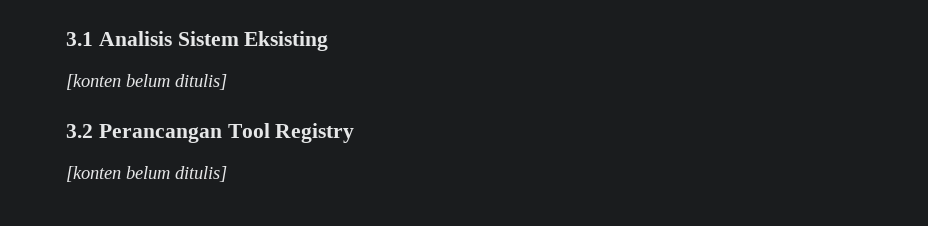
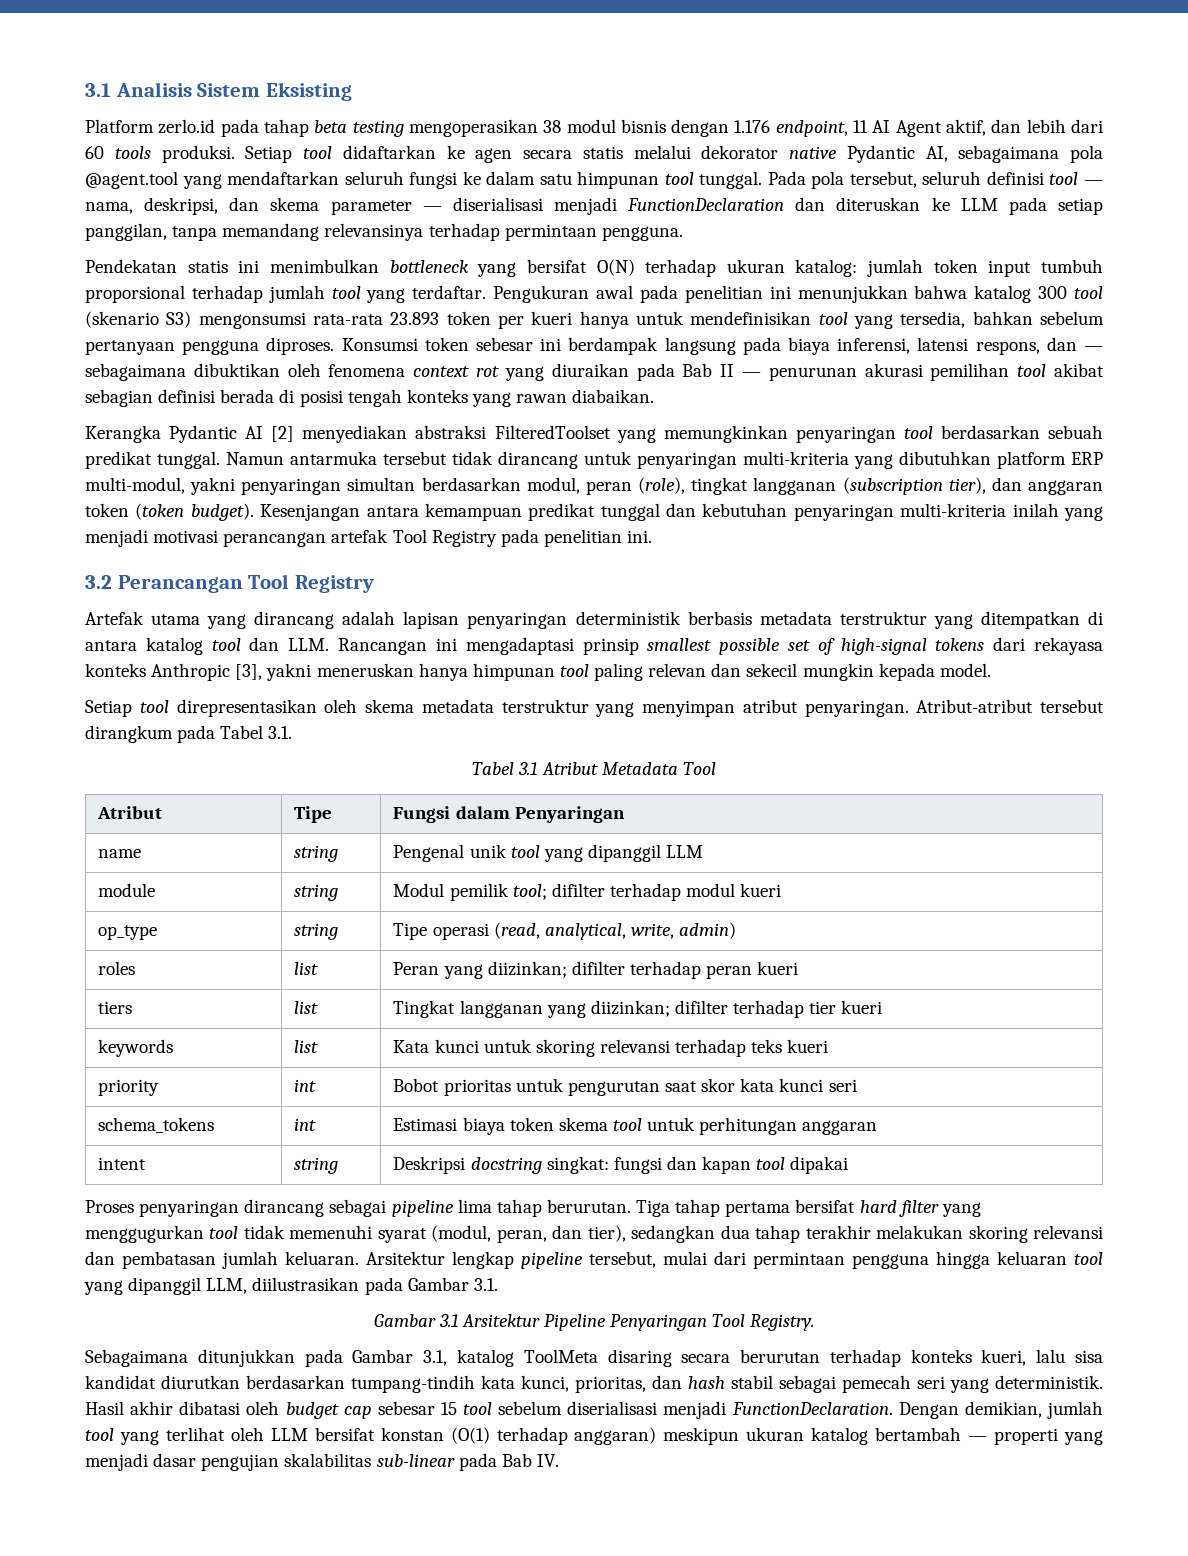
  3.1 Analisis Sistem Eksisting
- [konten belum ditulis]
+ Platform zerlo.id pada tahap beta testing mengoperasikan 38 modul bisnis dengan 1.176 endpoint, 11 AI Agent aktif, dan lebih dari 60 tools produksi. Setiap tool didaftarkan ke agen secara statis melalui dekorator native Pydantic AI, sebagaimana pola @agent.tool yang mendaftarkan seluruh fungsi ke dalam satu himpunan tool tunggal. Pada pola tersebut, seluruh definisi tool — nama, deskripsi, dan skema parameter — diserialisasi menjadi FunctionDeclaration dan diteruskan ke LLM pada setiap panggilan, tanpa memandang relevansinya terhadap permintaan pengguna.
+ Pendekatan statis ini menimbulkan bottleneck yang bersifat O(N) terhadap ukuran katalog: jumlah token input tumbuh proporsional terhadap jumlah tool yang terdaftar. Pengukuran awal pada penelitian ini menunjukkan bahwa katalog 300 tool (skenario S3) mengonsumsi rata-rata 23.893 token per kueri hanya untuk mendefinisikan tool yang tersedia, bahkan sebelum pertanyaan pengguna diproses. Konsumsi token sebesar ini berdampak langsung pada biaya inferensi, latensi respons, dan — sebagaimana dibuktikan oleh fenomena context rot yang diuraikan pada Bab II — penurunan akurasi pemilihan tool akibat sebagian definisi berada di posisi tengah konteks yang rawan diabaikan.
+ Kerangka Pydantic AI [2] menyediakan abstraksi FilteredToolset yang memungkinkan penyaringan tool berdasarkan sebuah predikat tunggal. Namun antarmuka tersebut tidak dirancang untuk penyaringan multi-kriteria yang dibutuhkan platform ERP multi-modul, yakni penyaringan simultan berdasarkan modul, peran (role), tingkat langganan (subscription tier), dan anggaran token (token budget). Kesenjangan antara kemampuan predikat tunggal dan kebutuhan penyaringan multi-kriteria inilah yang menjadi motivasi perancangan artefak Tool Registry pada penelitian ini.
  3.2 Perancangan Tool Registry
- [konten belum ditulis]
+ Artefak utama yang dirancang adalah lapisan penyaringan deterministik berbasis metadata terstruktur yang ditempatkan di antara katalog tool dan LLM. Rancangan ini mengadaptasi prinsip smallest possible set of high-signal tokens dari rekayasa konteks Anthropic [3], yakni meneruskan hanya himpunan tool paling relevan dan sekecil mungkin kepada model.
+ Setiap tool direpresentasikan oleh skema metadata terstruktur yang menyimpan atribut penyaringan. Atribut-atribut tersebut dirangkum pada Tabel 3.1.
+ Tabel 3.1 Atribut Metadata Tool
+ Atribut | Tipe | Fungsi dalam Penyaringan
+ name | string | Pengenal unik tool yang dipanggil LLM
+ module | string | Modul pemilik tool; difilter terhadap modul kueri
+ op_type | string | Tipe operasi (read, analytical, write, admin)
+ roles | list | Peran yang diizinkan; difilter terhadap peran kueri
+ tiers | list | Tingkat langganan yang diizinkan; difilter terhadap tier kueri
+ keywords | list | Kata kunci untuk skoring relevansi terhadap teks kueri
+ priority | int | Bobot prioritas untuk pengurutan saat skor kata kunci seri
+ schema_tokens | int | Estimasi biaya token skema tool untuk perhitungan anggaran
+ intent | string | Deskripsi docstring singkat: fungsi dan kapan tool dipakai
+ Proses penyaringan dirancang sebagai pipeline lima tahap berurutan. Tiga tahap pertama bersifat hard filter yang menggugurkan tool tidak memenuhi syarat (modul, peran, dan tier), sedangkan dua tahap terakhir melakukan skoring relevansi dan pembatasan jumlah keluaran. Arsitektur lengkap pipeline tersebut, mulai dari permintaan pengguna hingga keluaran tool yang dipanggil LLM, diilustrasikan pada Gambar 3.1.
+ Gambar 3.1 Arsitektur Pipeline Penyaringan Tool Registry.
+ Sebagaimana ditunjukkan pada Gambar 3.1, katalog ToolMeta disaring secara berurutan terhadap konteks kueri, lalu sisa kandidat diurutkan berdasarkan tumpang-tindih kata kunci, prioritas, dan hash stabil sebagai pemecah seri yang deterministik. Hasil akhir dibatasi oleh budget cap sebesar 15 tool sebelum diserialisasi menjadi FunctionDeclaration. Dengan demikian, jumlah tool yang terlihat oleh LLM bersifat konstan (O(1) terhadap anggaran) meskipun ukuran katalog bertambah — properti yang menjadi dasar pengujian skalabilitas sub-linear pada Bab IV.

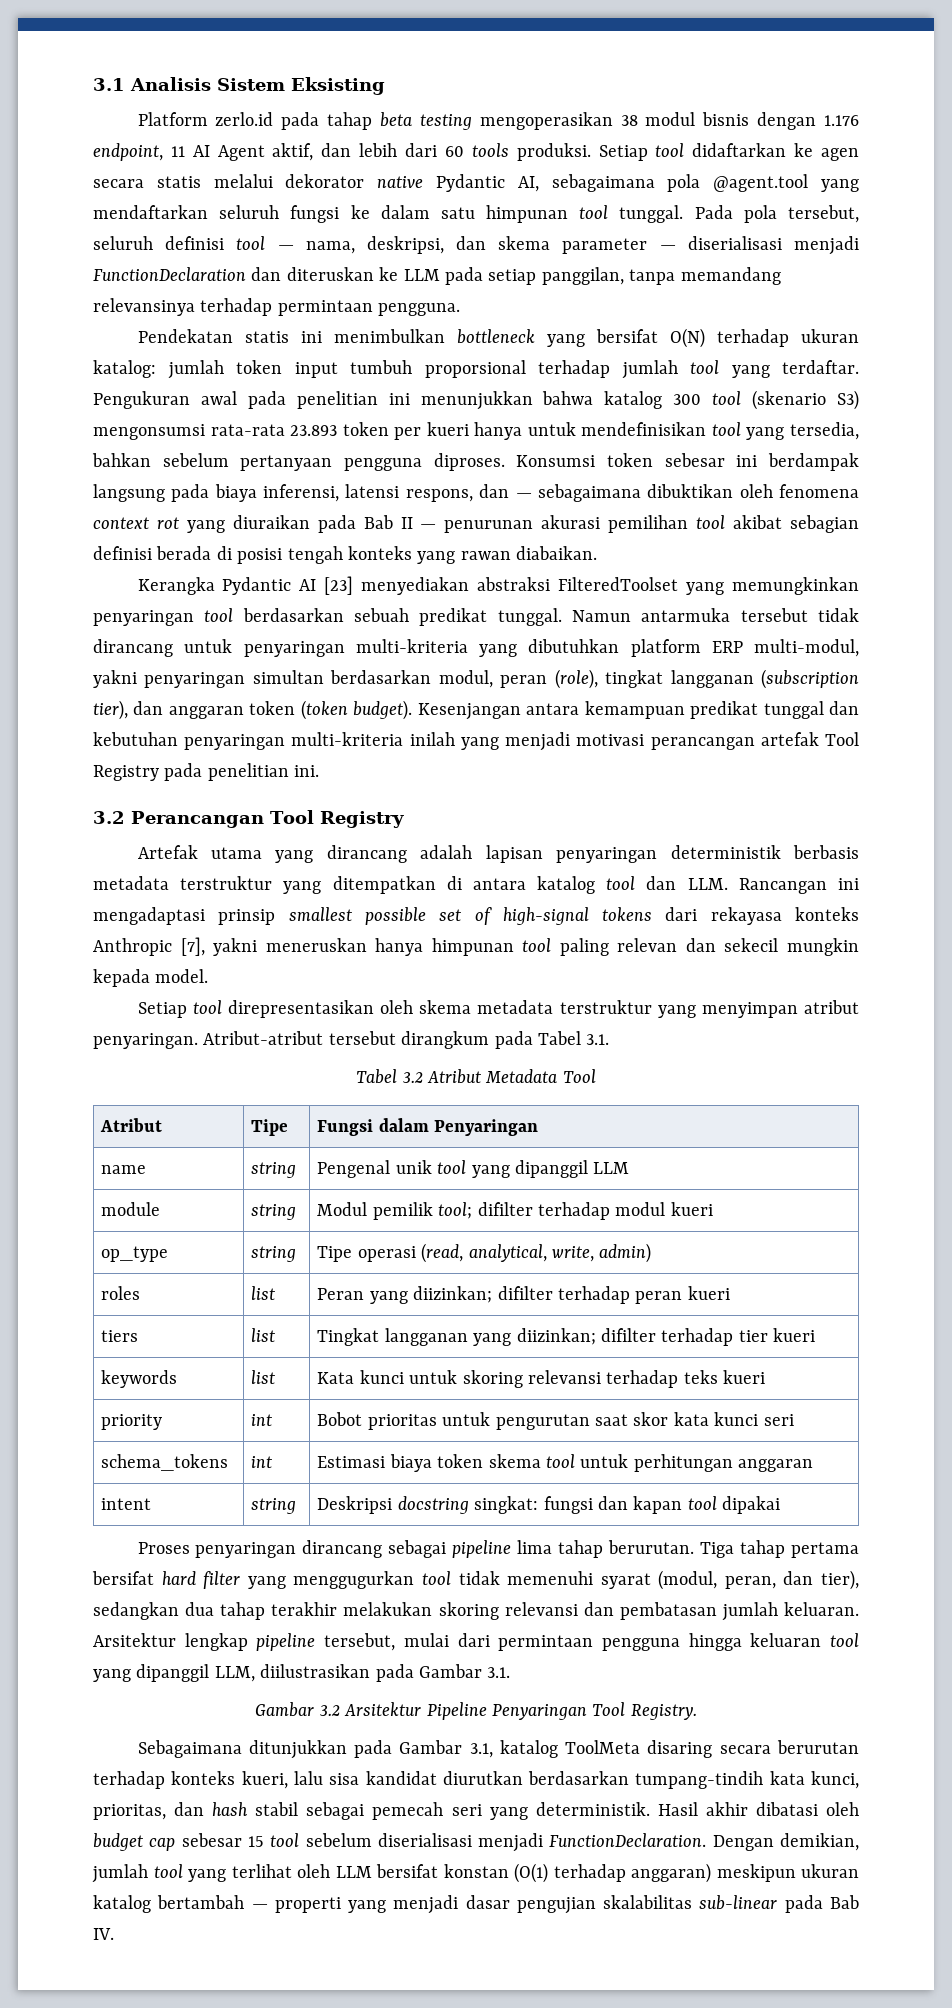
- Kerangka Pydantic AI [2] menyediakan abstraksi FilteredToolset yang memungkinkan penyaringan tool berdasarkan sebuah predikat tunggal.
+ Kerangka Pydantic AI [23] menyediakan abstraksi FilteredToolset yang memungkinkan penyaringan tool berdasarkan sebuah predikat tunggal.
- Artefak utama yang dirancang adalah lapisan penyaringan deterministik berbasis metadata terstruktur yang ditempatkan di antara katalog tool dan LLM. Rancangan ini mengadaptasi prinsip smallest possible set of high-signal tokens dari rekayasa konteks Anthropic [3], yakni meneruskan hanya himpunan tool paling relevan dan sekecil mungkin kepada model.
+ Artefak utama yang dirancang adalah lapisan penyaringan deterministik berbasis metadata terstruktur yang ditempatkan di antara katalog tool dan LLM. Rancangan ini mengadaptasi prinsip smallest possible set of high-signal tokens dari rekayasa konteks Anthropic [7], yakni meneruskan hanya himpunan tool paling relevan dan sekecil mungkin kepada model.
- Tabel 3.1 Atribut Metadata Tool
+ Tabel 3.2 Atribut Metadata Tool
- Gambar 3.1 Arsitektur Pipeline Penyaringan Tool Registry.
+ Gambar 3.2 Arsitektur Pipeline Penyaringan Tool Registry.

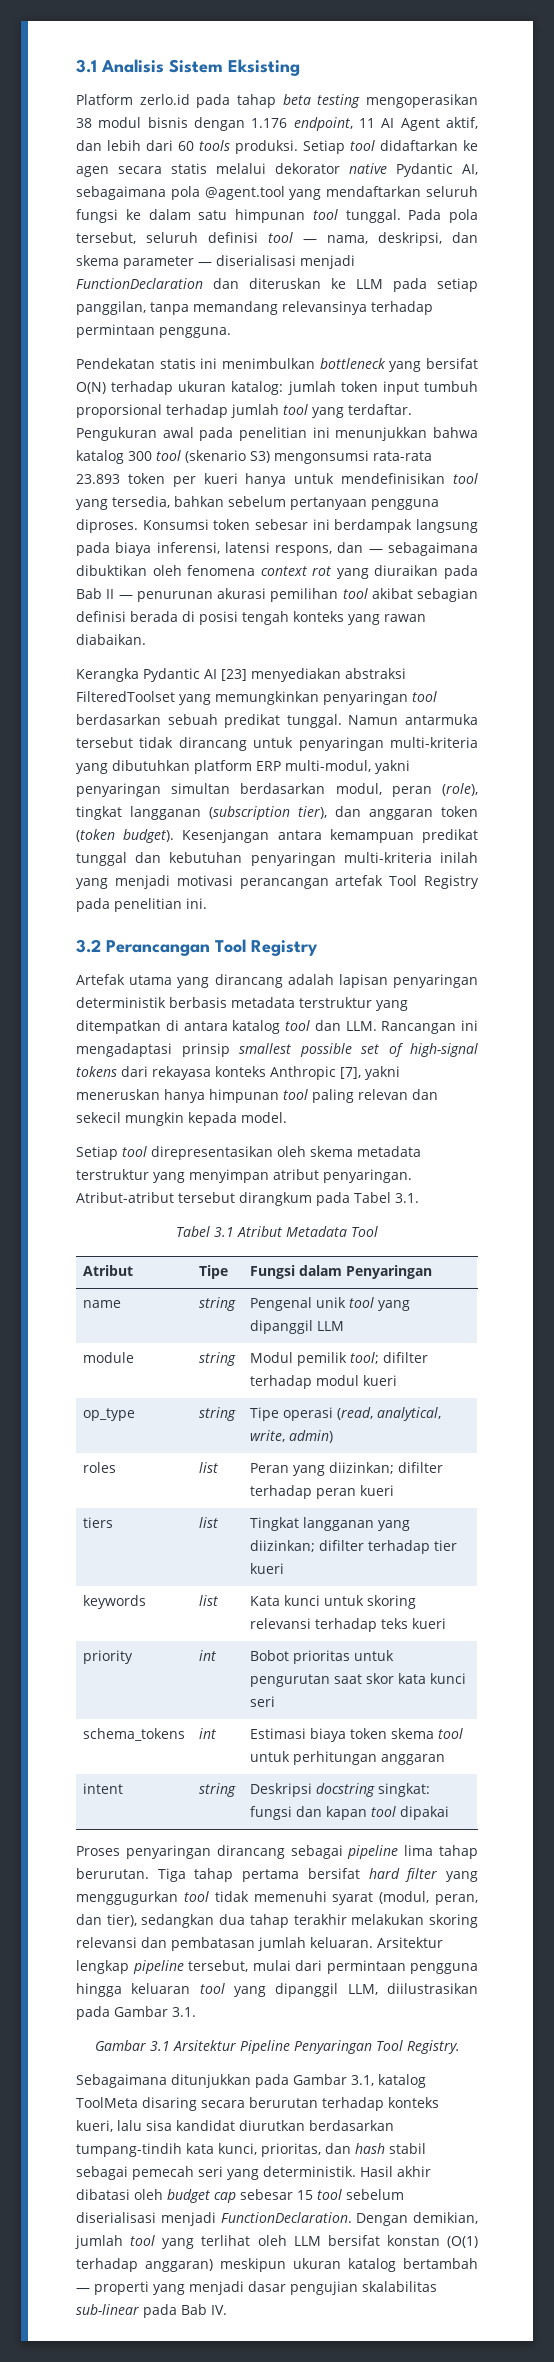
- Tabel 3.2 Atribut Metadata Tool
+ Tabel 3.1 Atribut Metadata Tool
- Gambar 3.2 Arsitektur Pipeline Penyaringan Tool Registry.
+ Gambar 3.1 Arsitektur Pipeline Penyaringan Tool Registry.

